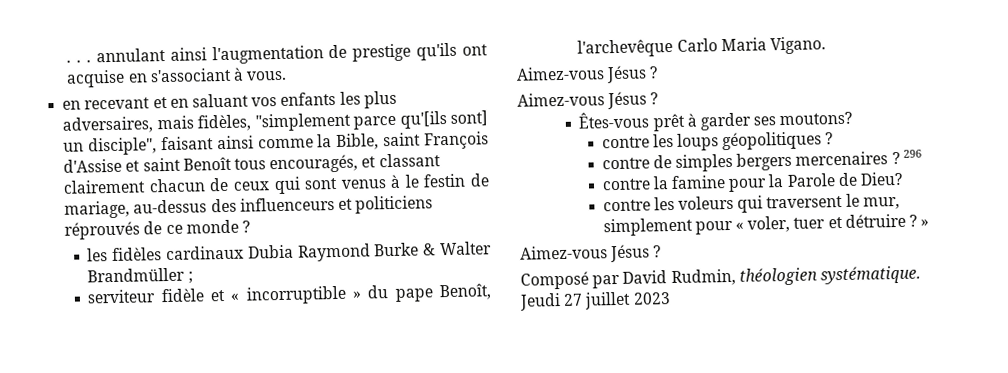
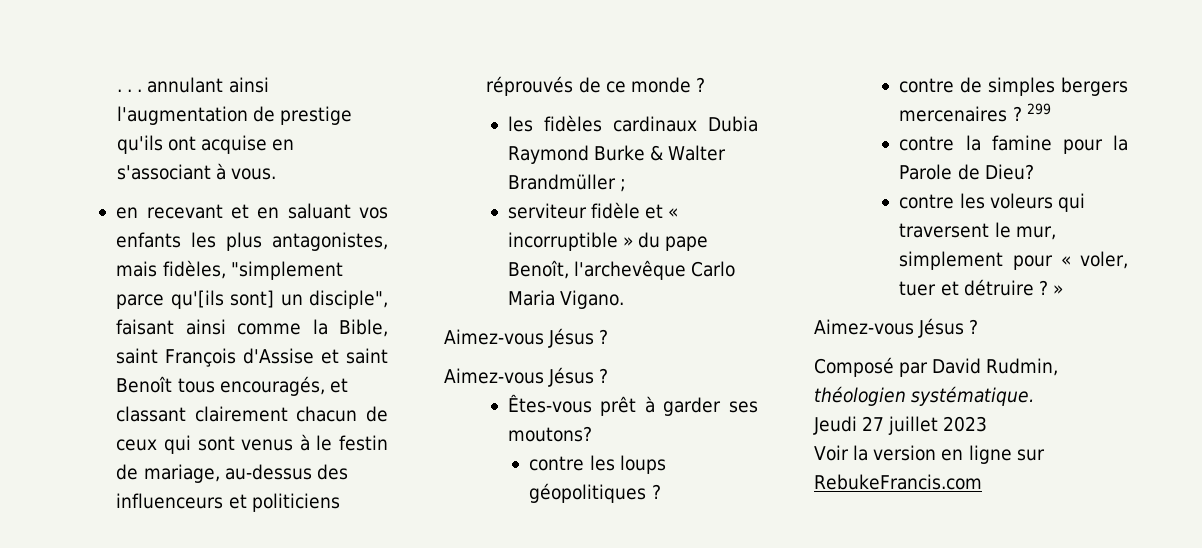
- en recevant et en saluant vos enfants les plus adversaires, mais fidèles, "simplement parce qu'[ils sont] un disciple", faisant ainsi comme la Bible, saint François d'Assise et saint Benoît tous encouragés, et classant clairement chacun de ceux qui sont venus à le festin de mariage, au-dessus des influenceurs et politiciens réprouvés de ce monde ?
+ en recevant et en saluant vos enfants les plus antagonistes, mais fidèles, "simplement parce qu'[ils sont] un disciple", faisant ainsi comme la Bible, saint François d'Assise et saint Benoît tous encouragés, et classant clairement chacun de ceux qui sont venus à le festin de mariage, au-dessus des influenceurs et politiciens réprouvés de ce monde ?
- 296
+ 299
+ Voir la version en ligne sur RebukeFrancis.com

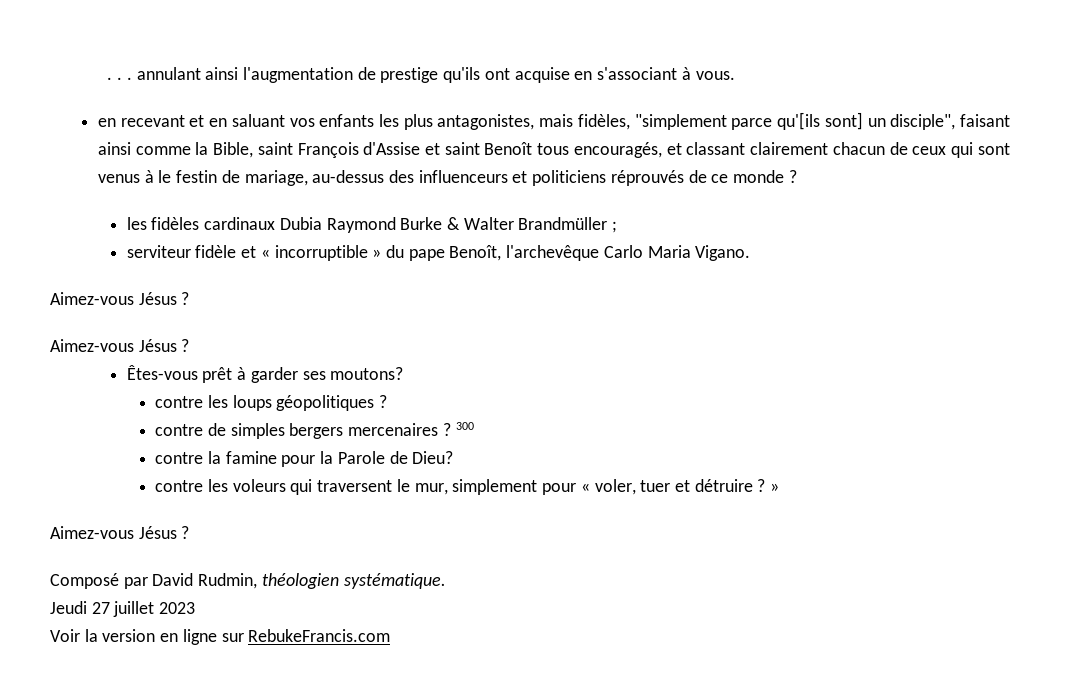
- 299
+ 300

